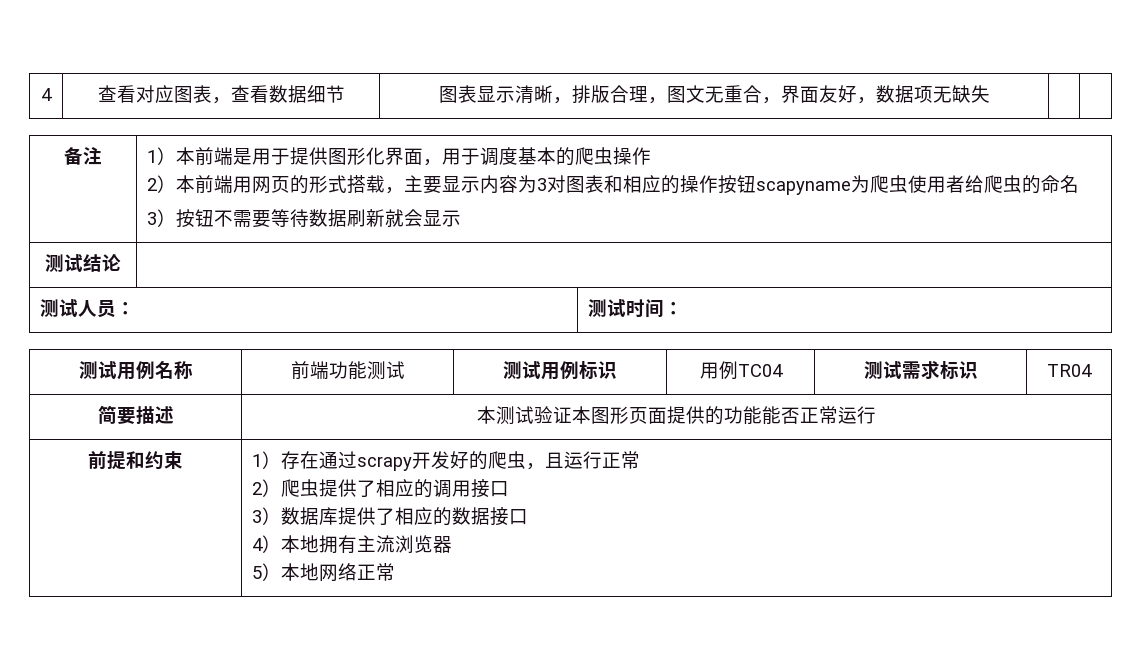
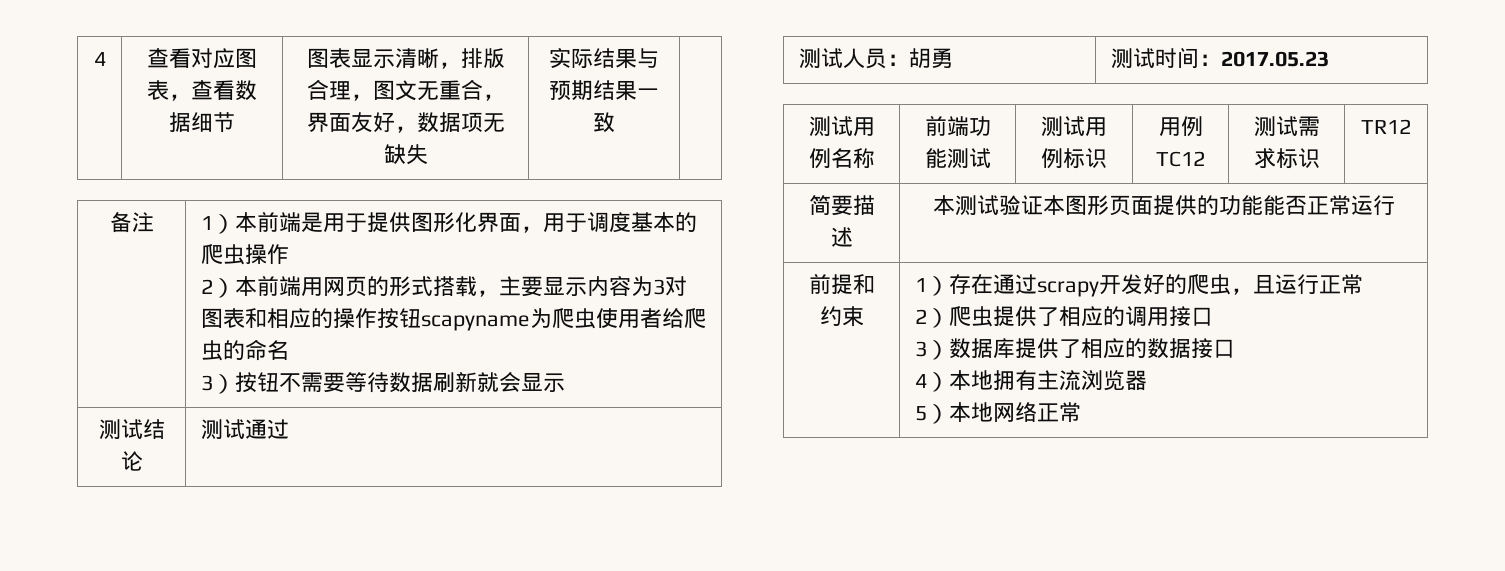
- 4 | 查看对应图表，查看数据细节 | 图表显示清晰，排版合理，图文无重合，界面友好，数据项无缺失 | |
+ 4 | 查看对应图表，查看数据细节 | 图表显示清晰，排版合理，图文无重合，界面友好，数据项无缺失 | 实际结果与预期结果一致 |
- 测试结论 |
+ 测试结论 | 测试通过
- 测试人员： | 测试时间：
+ 测试人员：胡勇 | 测试时间：2017.05.23
- 测试用例名称 | 前端功能测试 | 测试用例标识 | 用例TC04 | 测试需求标识 | TR04
+ 测试用例名称 | 前端功能测试 | 测试用例标识 | 用例TC12 | 测试需求标识 | TR12

